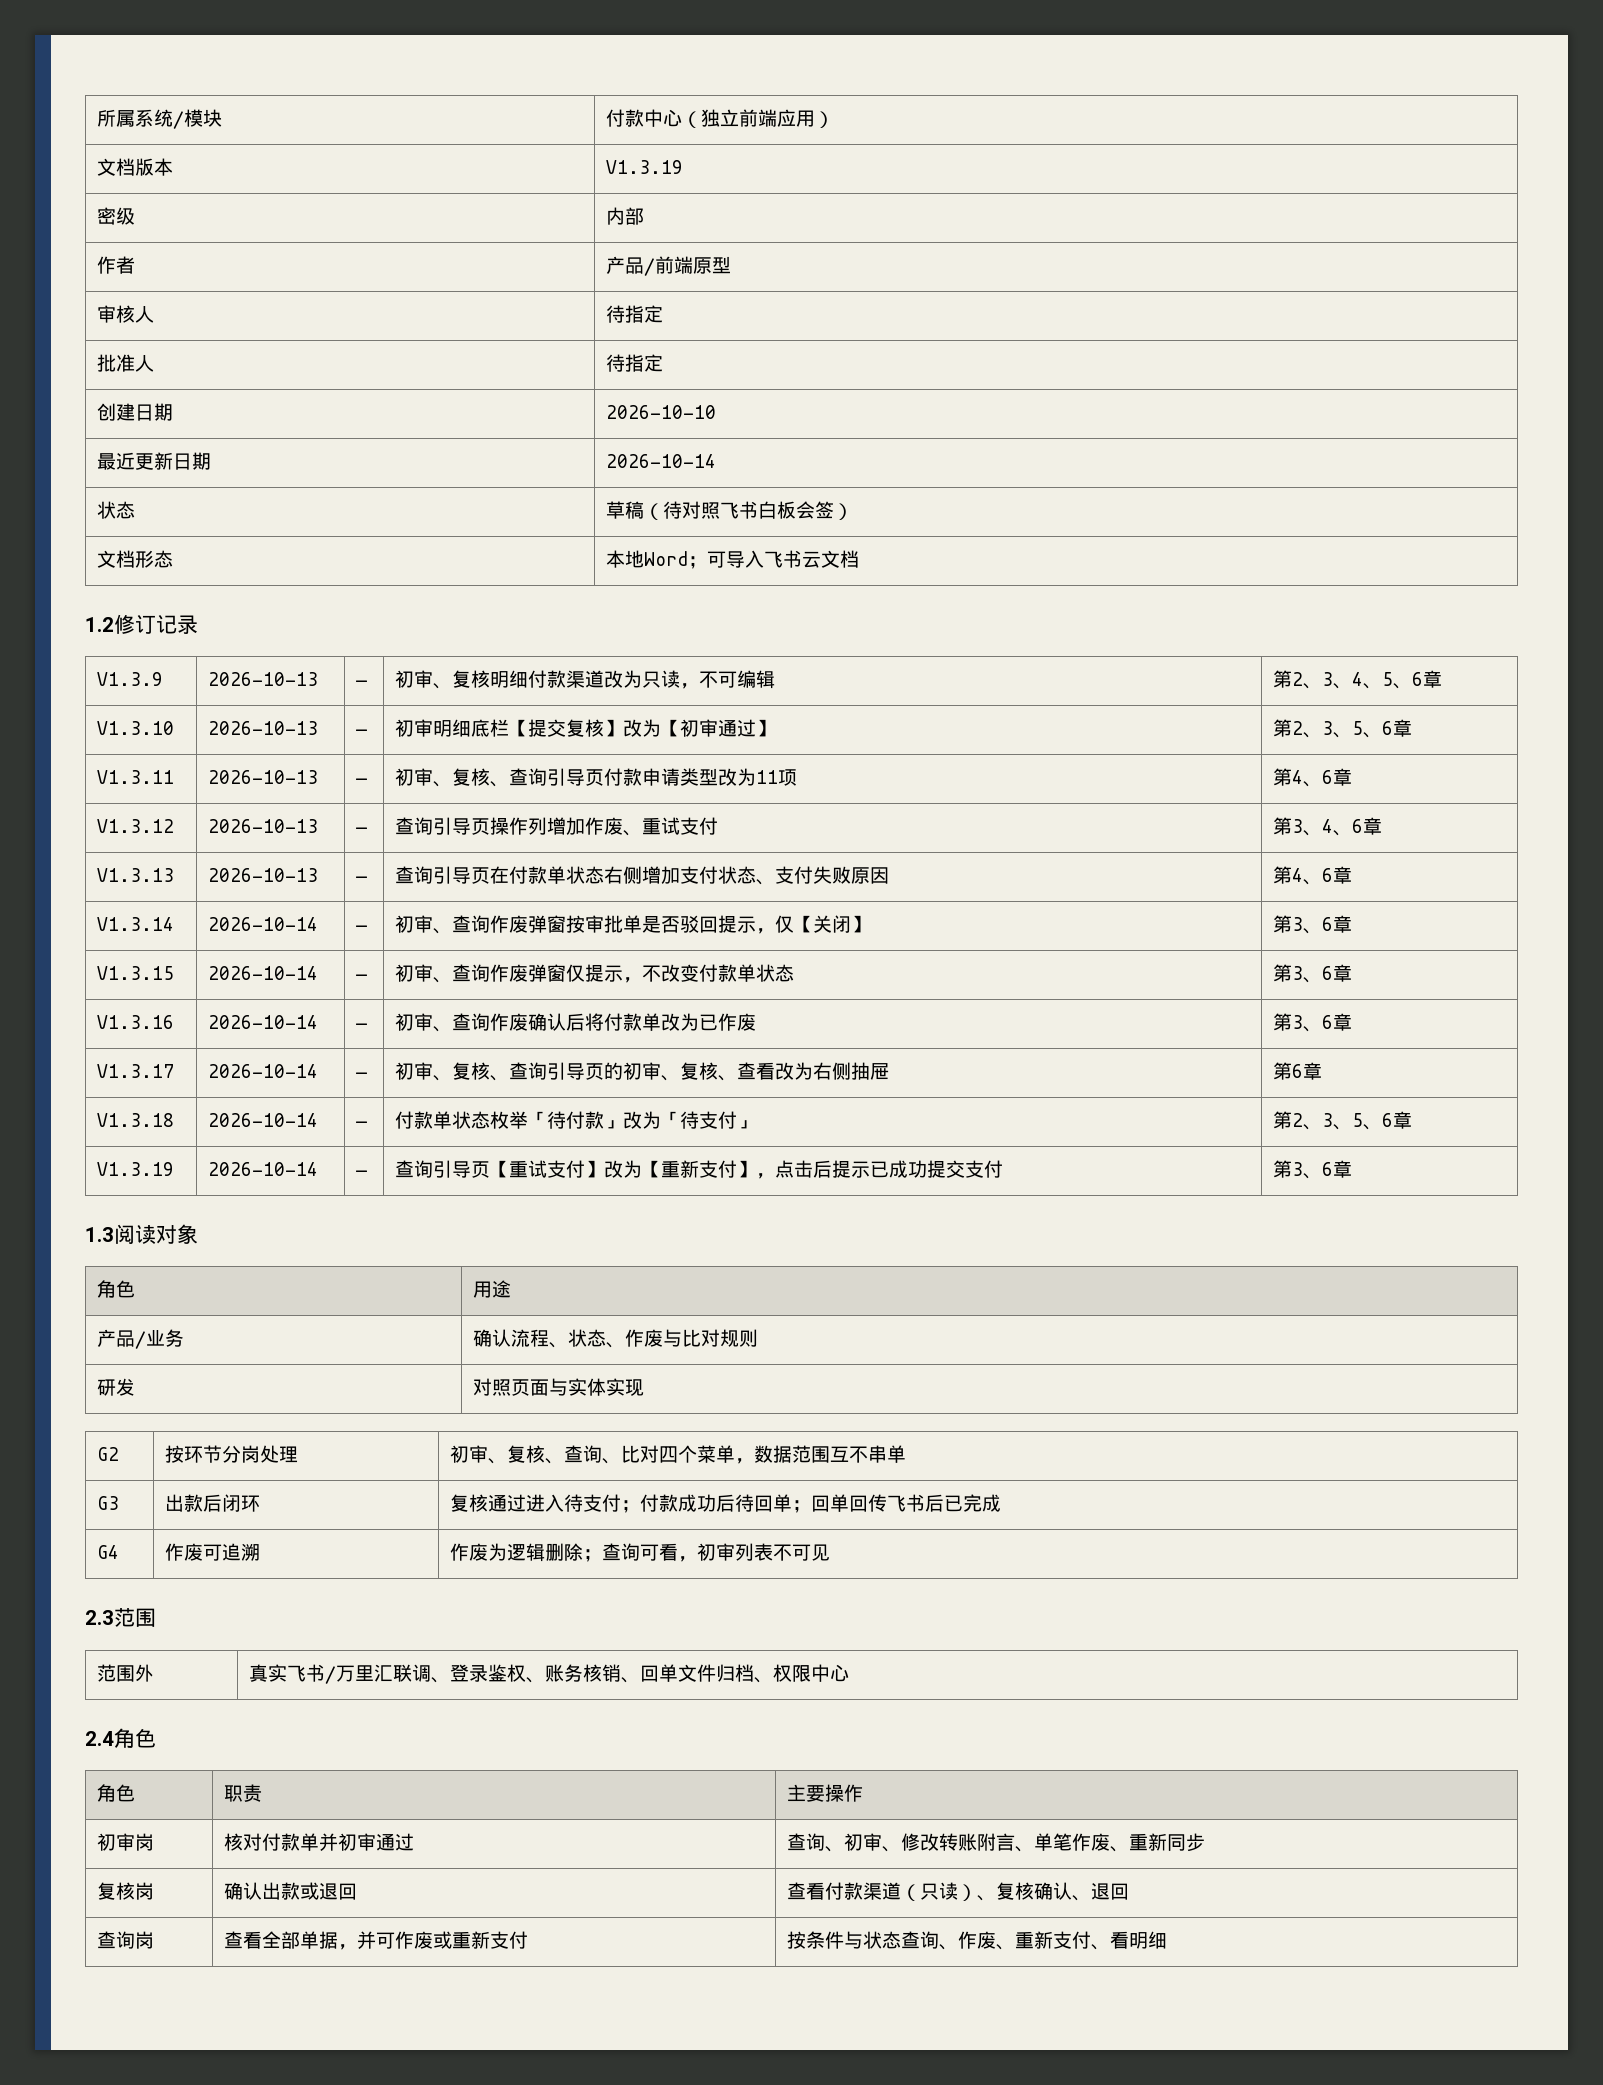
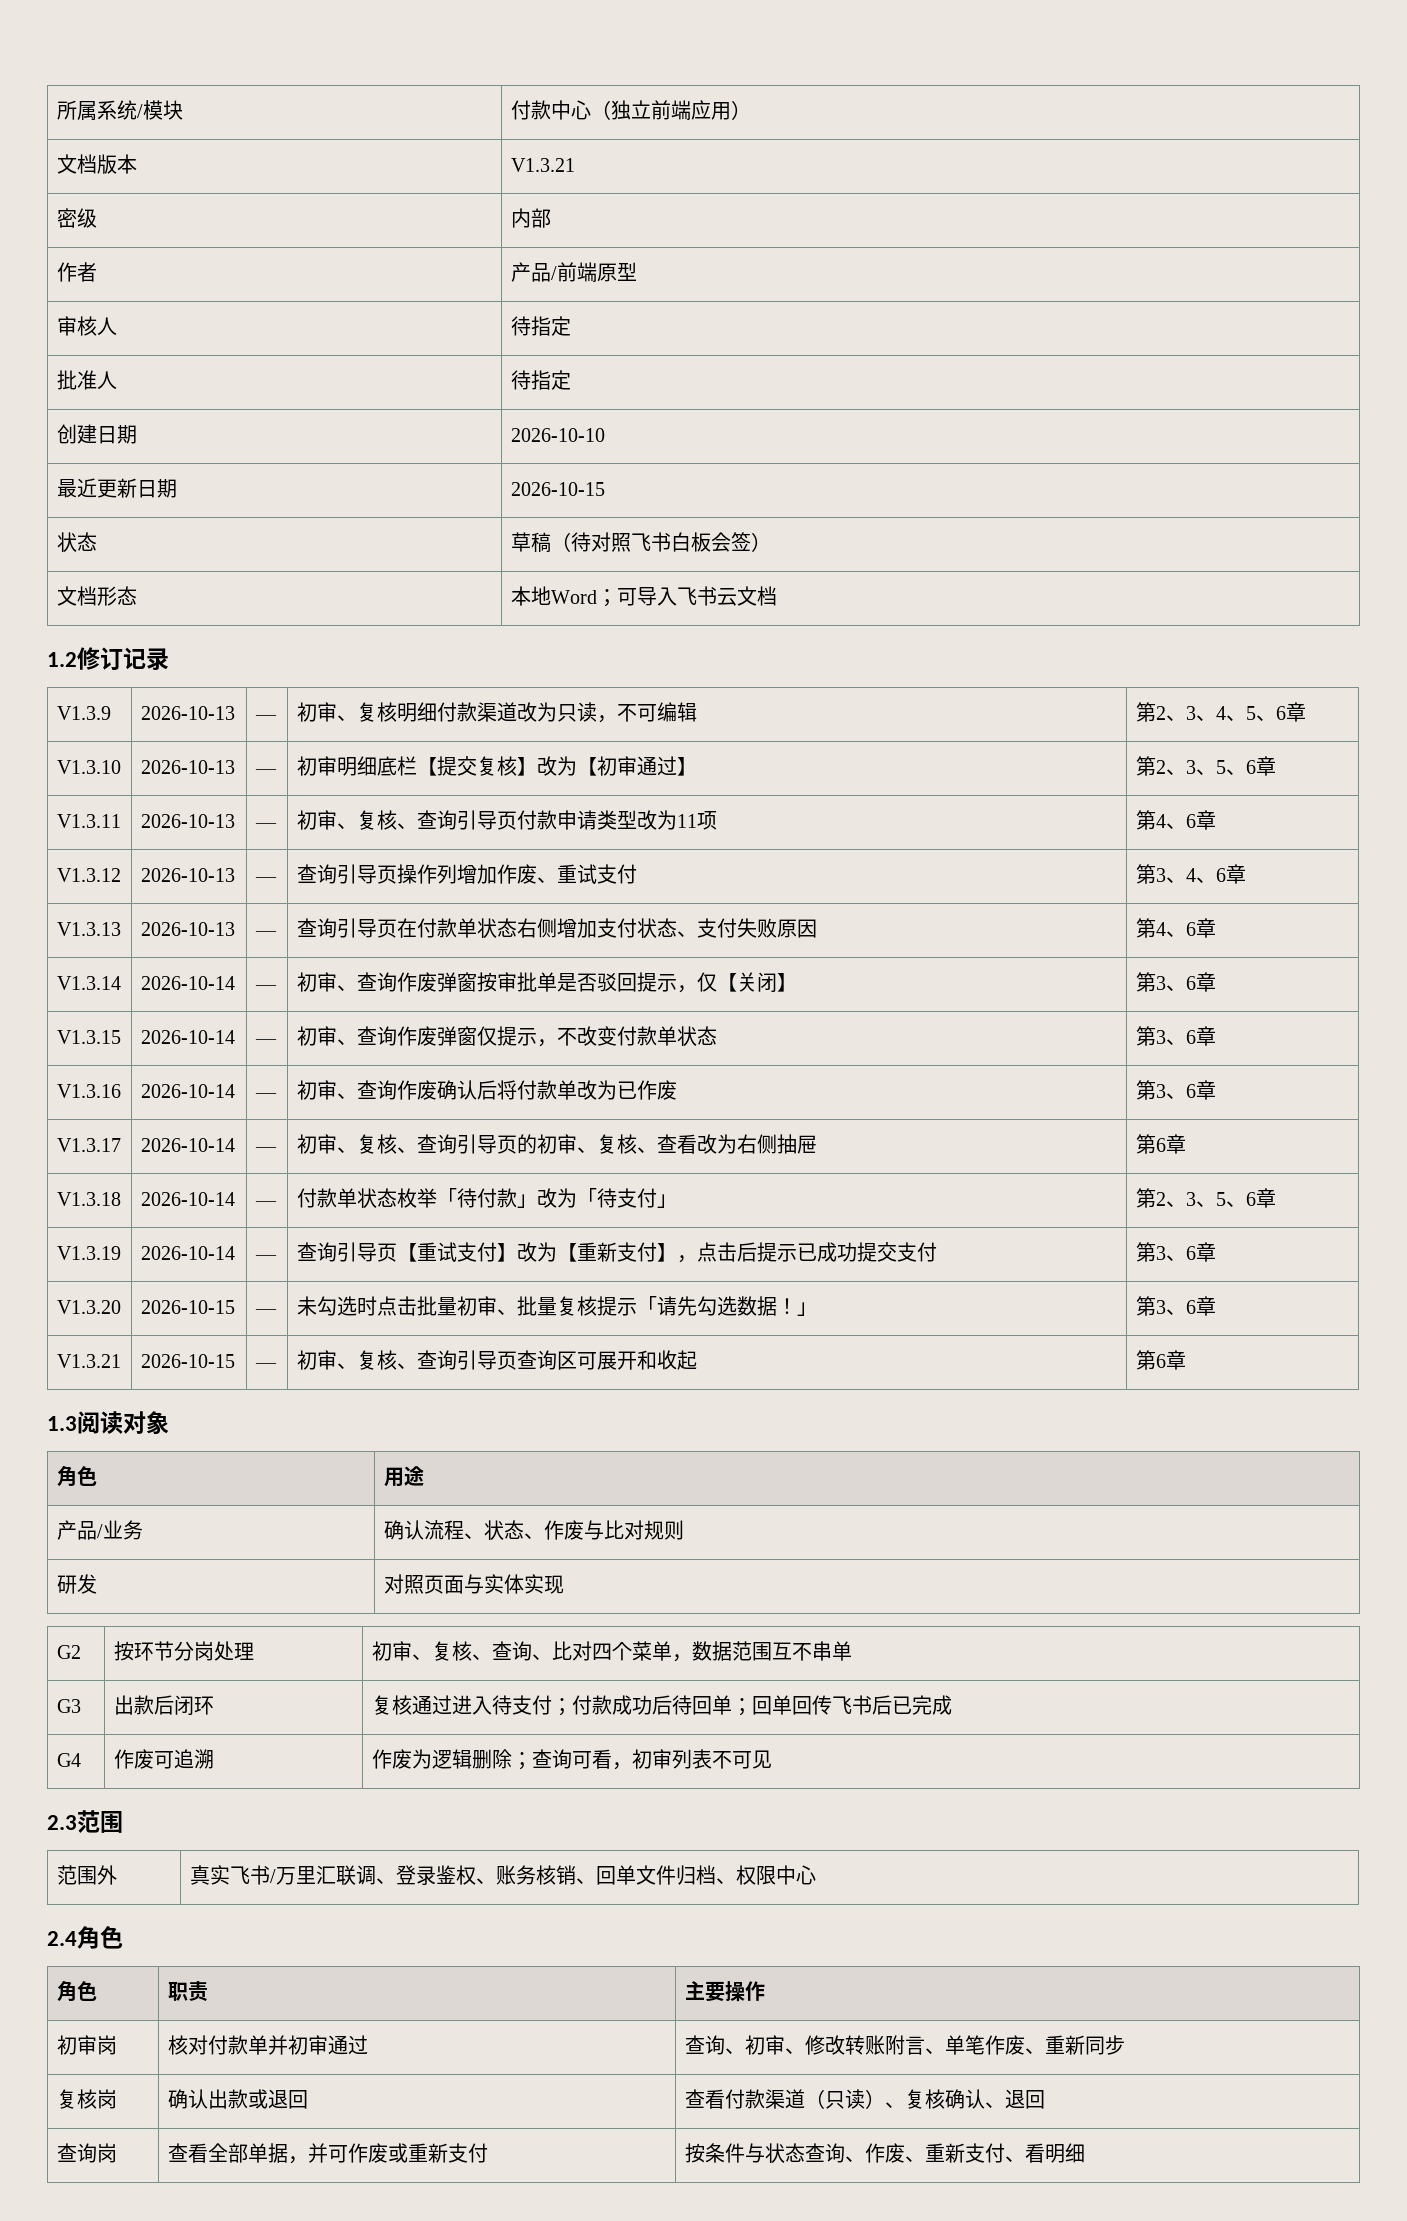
- 文档版本 | V1.3.19
+ 文档版本 | V1.3.21
- 最近更新日期 | 2026-10-14
+ 最近更新日期 | 2026-10-15
+ V1.3.20 | 2026-10-15 | — | 未勾选时点击批量初审、批量复核提示「请先勾选数据！」 | 第3、6章
+ V1.3.21 | 2026-10-15 | — | 初审、复核、查询引导页查询区可展开和收起 | 第6章

